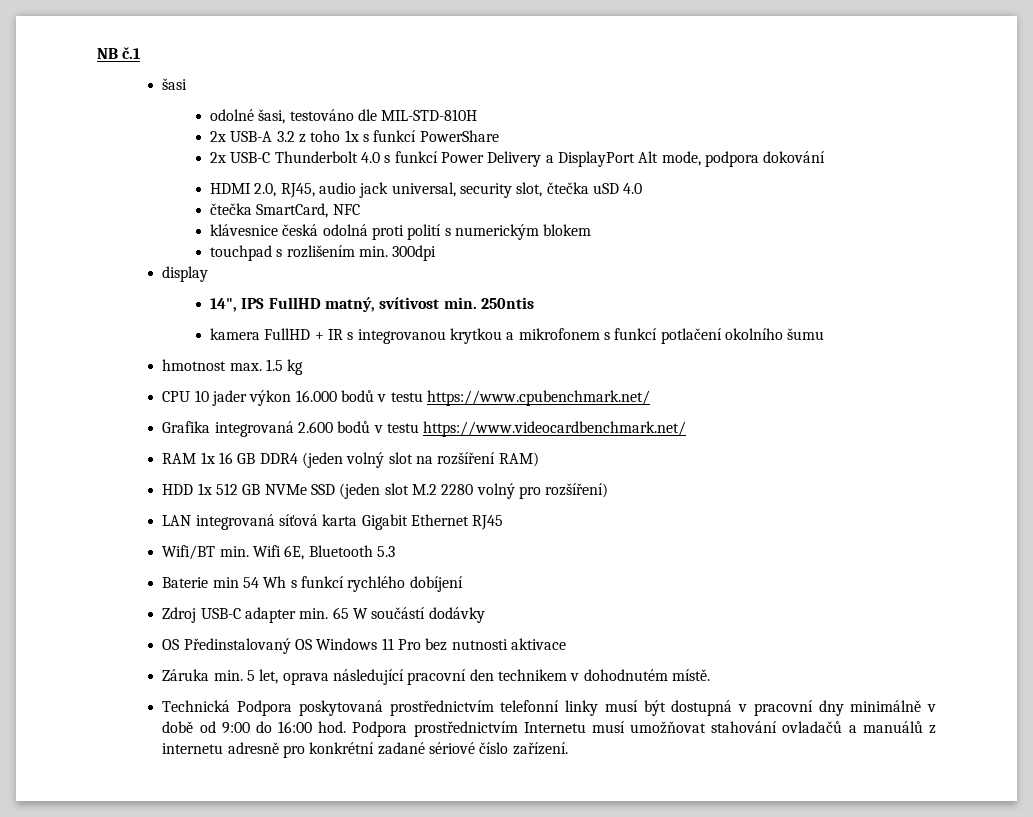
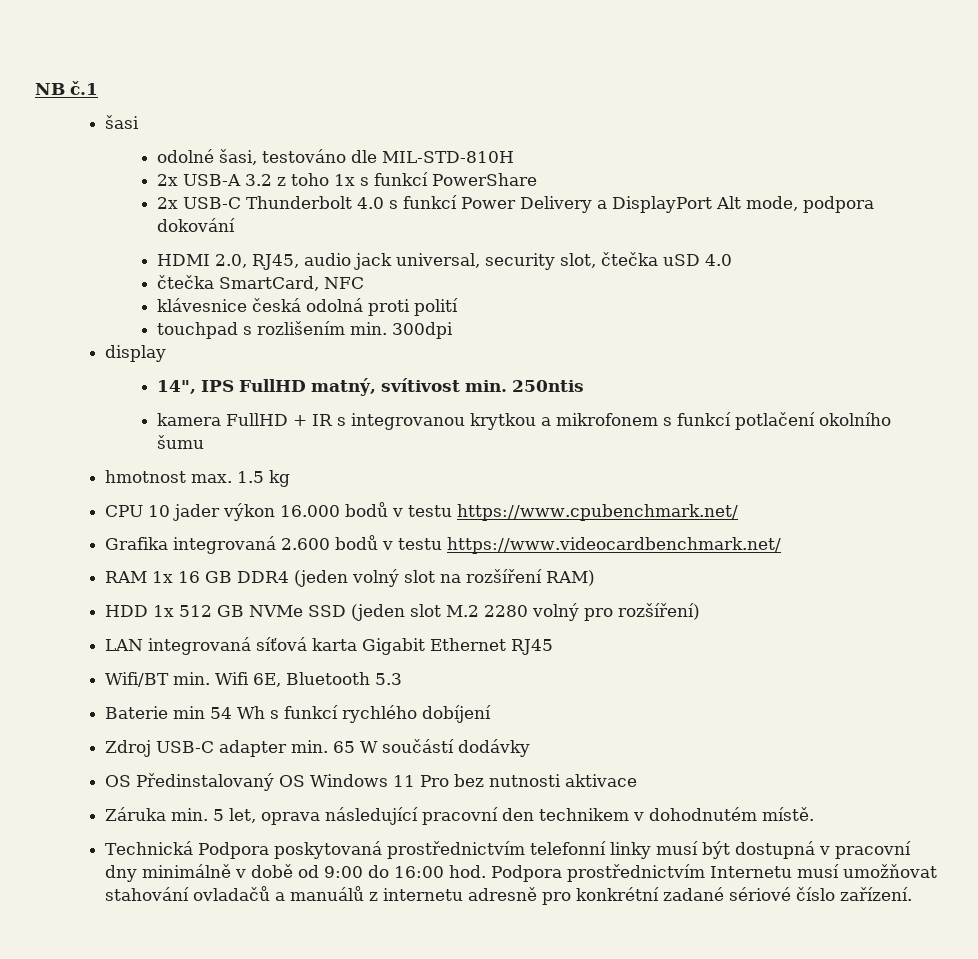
- klávesnice česká odolná proti polití s numerickým blokem
+ klávesnice česká odolná proti polití

